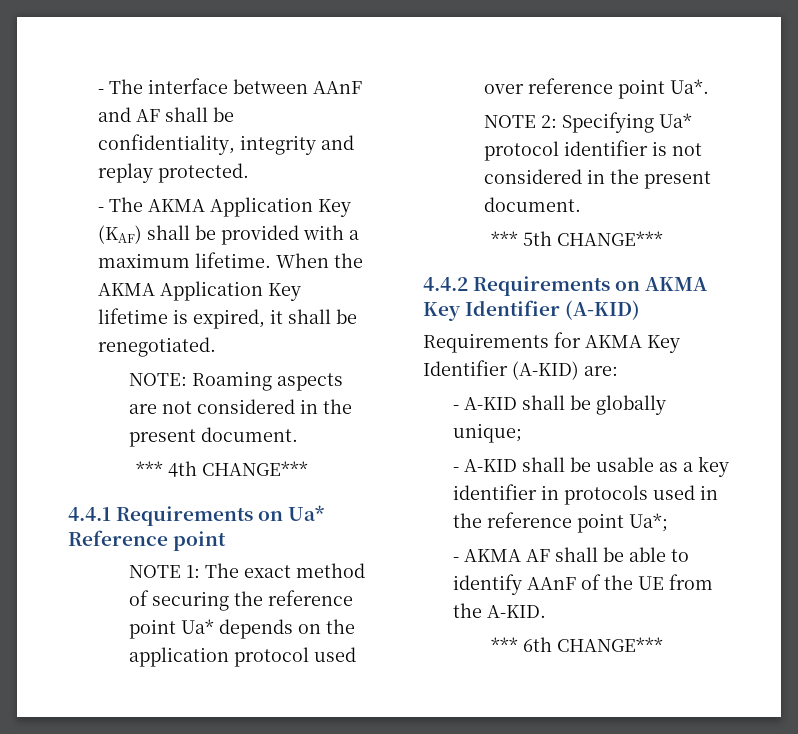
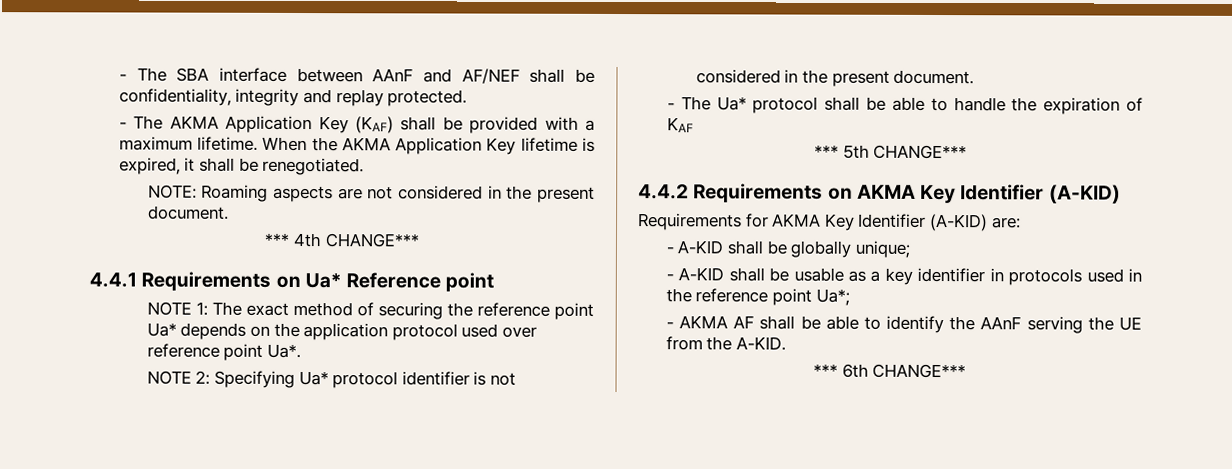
- - The interface between AAnF and AF shall be confidentiality, integrity and replay protected.
+ - The SBA interface between AAnF and AF/NEF shall be confidentiality, integrity and replay protected.
+ - The Ua* protocol shall be able to handle the expiration of KAF
- - AKMA AF shall be able to identify AAnF of the UE from the A-KID.
+ - AKMA AF shall be able to identify the AAnF serving the UE from the A-KID.

